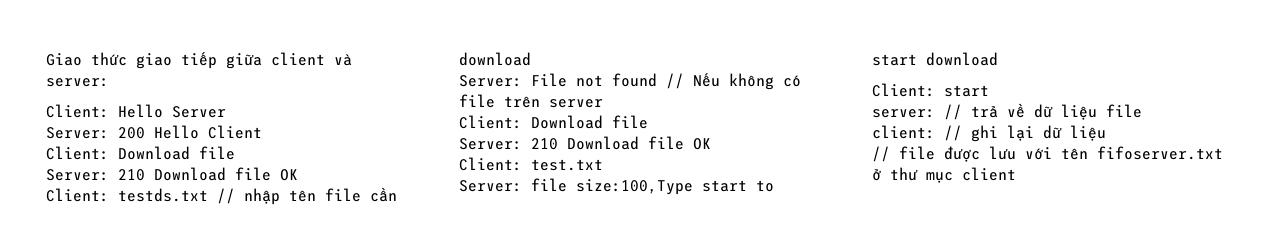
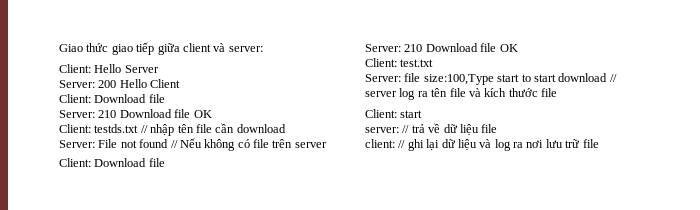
- Server: file size:100,Type start to start download
+ Server: file size:100,Type start to start download // server log ra tên file và kích thước file
- client: // ghi lại dữ liệu
- // file được lưu với tên fifoserver.txt ở thư mục client
+ client: // ghi lại dữ liệu và log ra nơi lưu trữ file

